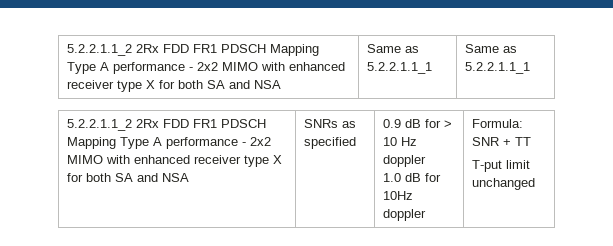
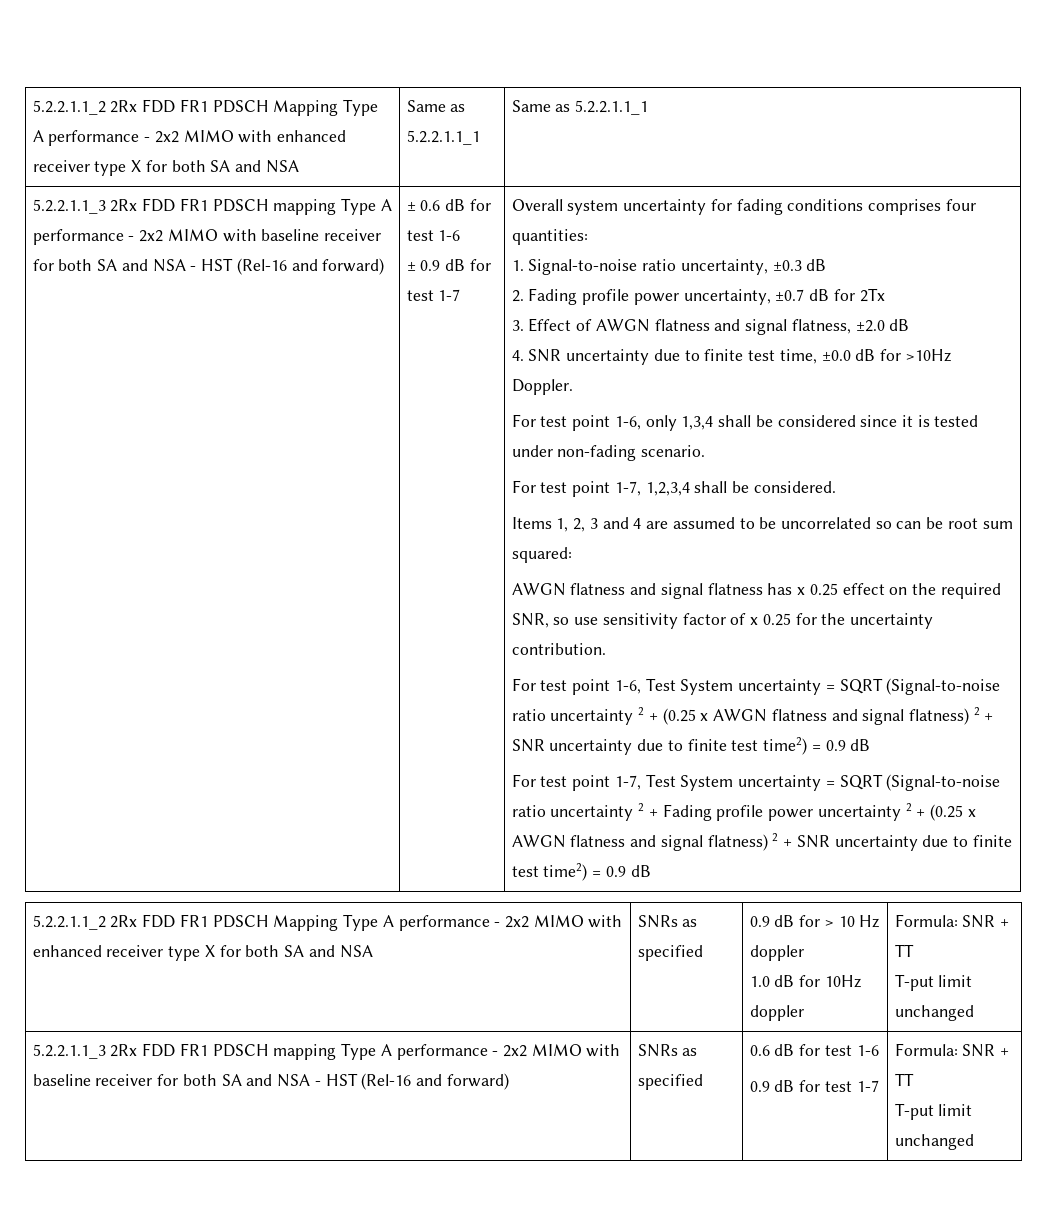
+ 5.2.2.1.1_3 2Rx FDD FR1 PDSCH mapping Type A performance - 2x2 MIMO with baseline receiver for both SA and NSA - HST (Rel-16 and forward) | ± 0.6 dB for test 1-6
+ ± 0.9 dB for test 1-7 | Overall system uncertainty for fading conditions comprises four quantities:
+ 1. Signal-to-noise ratio uncertainty, ±0.3 dB
+ 2. Fading profile power uncertainty, ±0.7 dB for 2Tx
+ 3. Effect of AWGN flatness and signal flatness, ±2.0 dB
+ 4. SNR uncertainty due to finite test time, ±0.0 dB for >10Hz Doppler.
+ For test point 1-6, only 1,3,4 shall be considered since it is tested under non-fading scenario.
+ For test point 1-7, 1,2,3,4 shall be considered.
+ Items 1, 2, 3 and 4 are assumed to be uncorrelated so can be root sum squared:
+ AWGN flatness and signal flatness has x 0.25 effect on the required SNR, so use sensitivity factor of x 0.25 for the uncertainty contribution.
+ For test point 1-6, Test System uncertainty = SQRT (Signal-to-noise ratio uncertainty 2 + (0.25 x AWGN flatness and signal flatness) 2 + SNR uncertainty due to finite test time2) = 0.9 dB
+ For test point 1-7, Test System uncertainty = SQRT (Signal-to-noise ratio uncertainty 2 + Fading profile power uncertainty 2 + (0.25 x AWGN flatness and signal flatness) 2 + SNR uncertainty due to finite test time2) = 0.9 dB
+ 5.2.2.1.1_3 2Rx FDD FR1 PDSCH mapping Type A performance - 2x2 MIMO with baseline receiver for both SA and NSA - HST (Rel-16 and forward) | SNRs as specified | 0.6 dB for test 1-6
+ 0.9 dB for test 1-7 | Formula: SNR + TT
+ T-put limit unchanged

